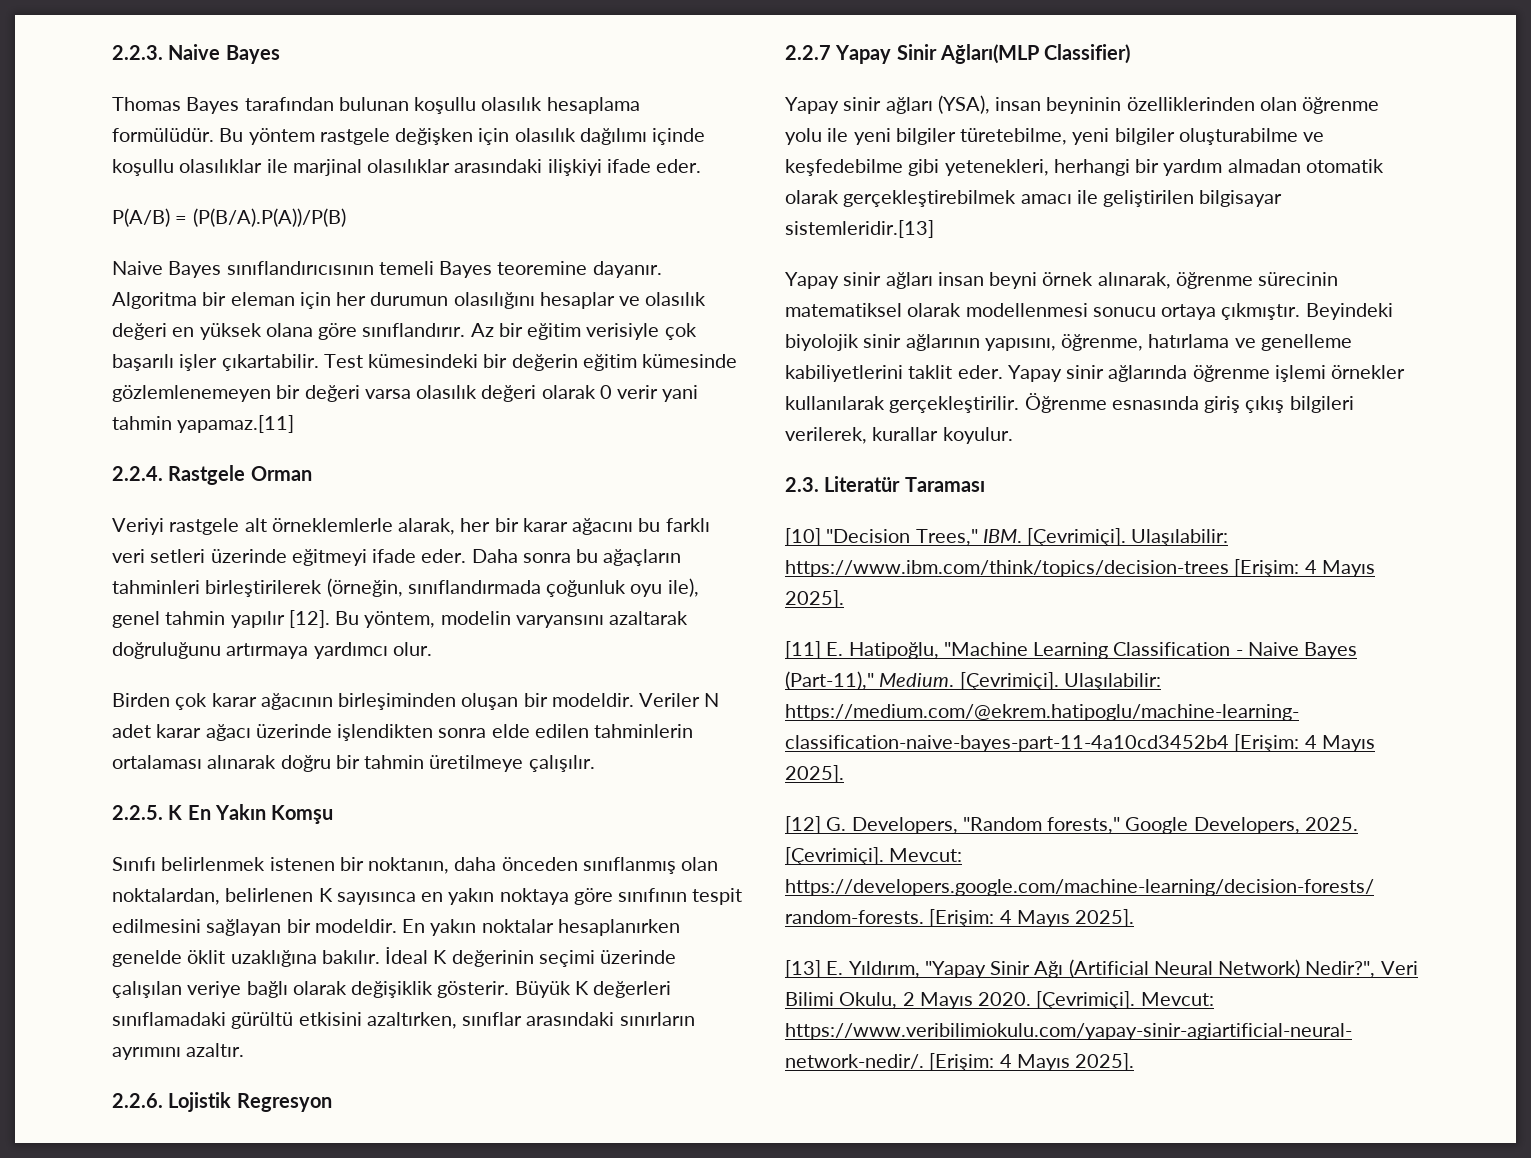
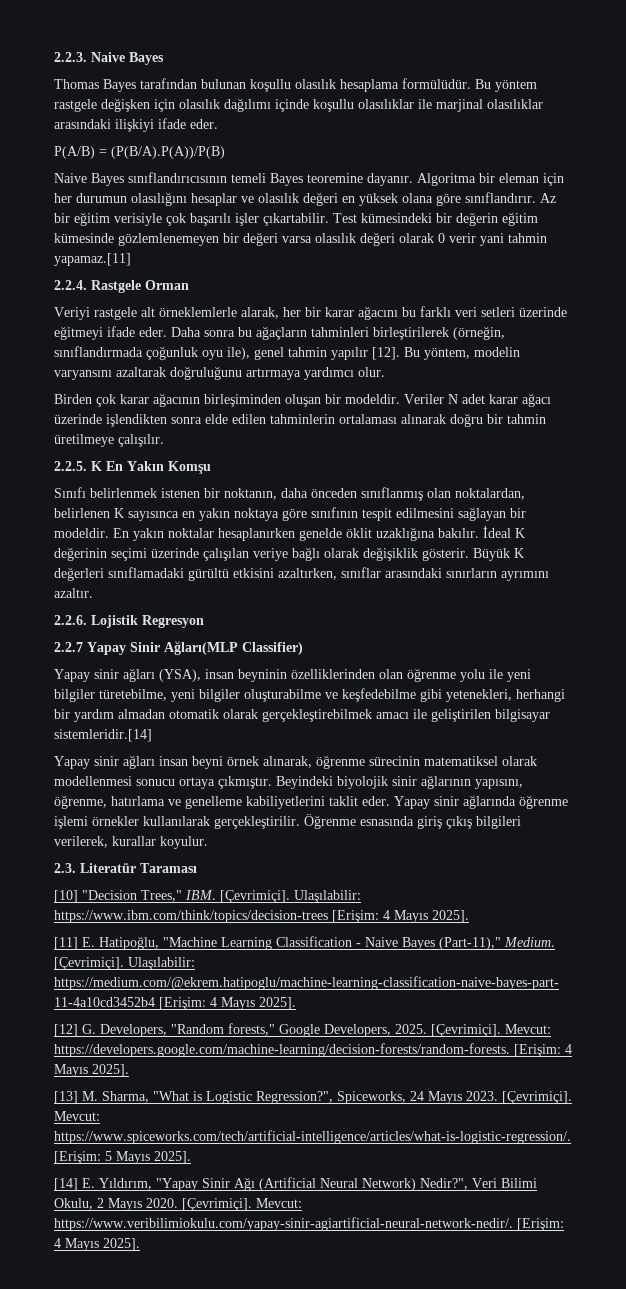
- Yapay sinir ağları (YSA), insan beyninin özelliklerinden olan öğrenme yolu ile yeni bilgiler türetebilme, yeni bilgiler oluşturabilme ve keşfedebilme gibi yetenekleri, herhangi bir yardım almadan otomatik olarak gerçekleştirebilmek amacı ile geliştirilen bilgisayar sistemleridir.[13]
+ Yapay sinir ağları (YSA), insan beyninin özelliklerinden olan öğrenme yolu ile yeni bilgiler türetebilme, yeni bilgiler oluşturabilme ve keşfedebilme gibi yetenekleri, herhangi bir yardım almadan otomatik olarak gerçekleştirebilmek amacı ile geliştirilen bilgisayar sistemleridir.[14]
- [13] E. Yıldırım, "Yapay Sinir Ağı (Artificial Neural Network) Nedir?", Veri Bilimi Okulu, 2 Mayıs 2020.
+ [13] M. Sharma, "What is Logistic Regression?", Spiceworks, 24 Mayıs 2023. [Çevrimiçi]. Mevcut: https://www.spiceworks.com/tech/artificial-intelligence/articles/what-is-logistic-regression/. [Erişim: 5 Mayıs 2025].
+ [14] E. Yıldırım, "Yapay Sinir Ağı (Artificial Neural Network) Nedir?", Veri Bilimi Okulu, 2 Mayıs 2020.

